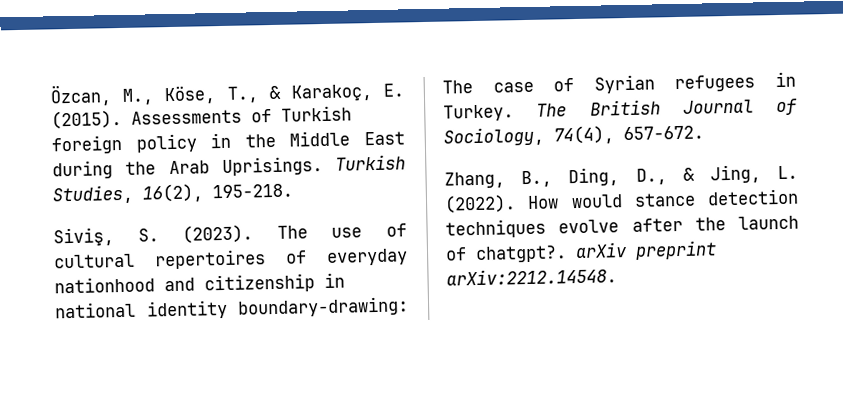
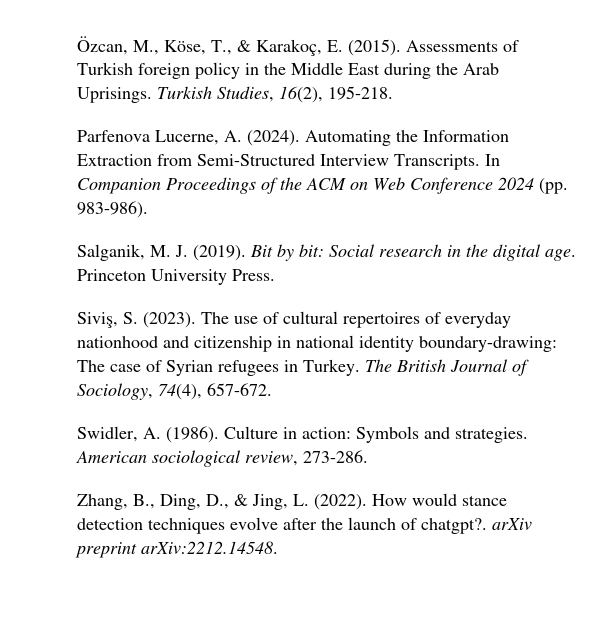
+ Parfenova Lucerne, A. (2024). Automating the Information Extraction from Semi-Structured Interview Transcripts. In Companion Proceedings of the ACM on Web Conference 2024 (pp. 983-986).
+ Salganik, M. J. (2019). Bit by bit: Social research in the digital age. Princeton University Press.
+ Swidler, A. (1986). Culture in action: Symbols and strategies. American sociological review, 273-286.

